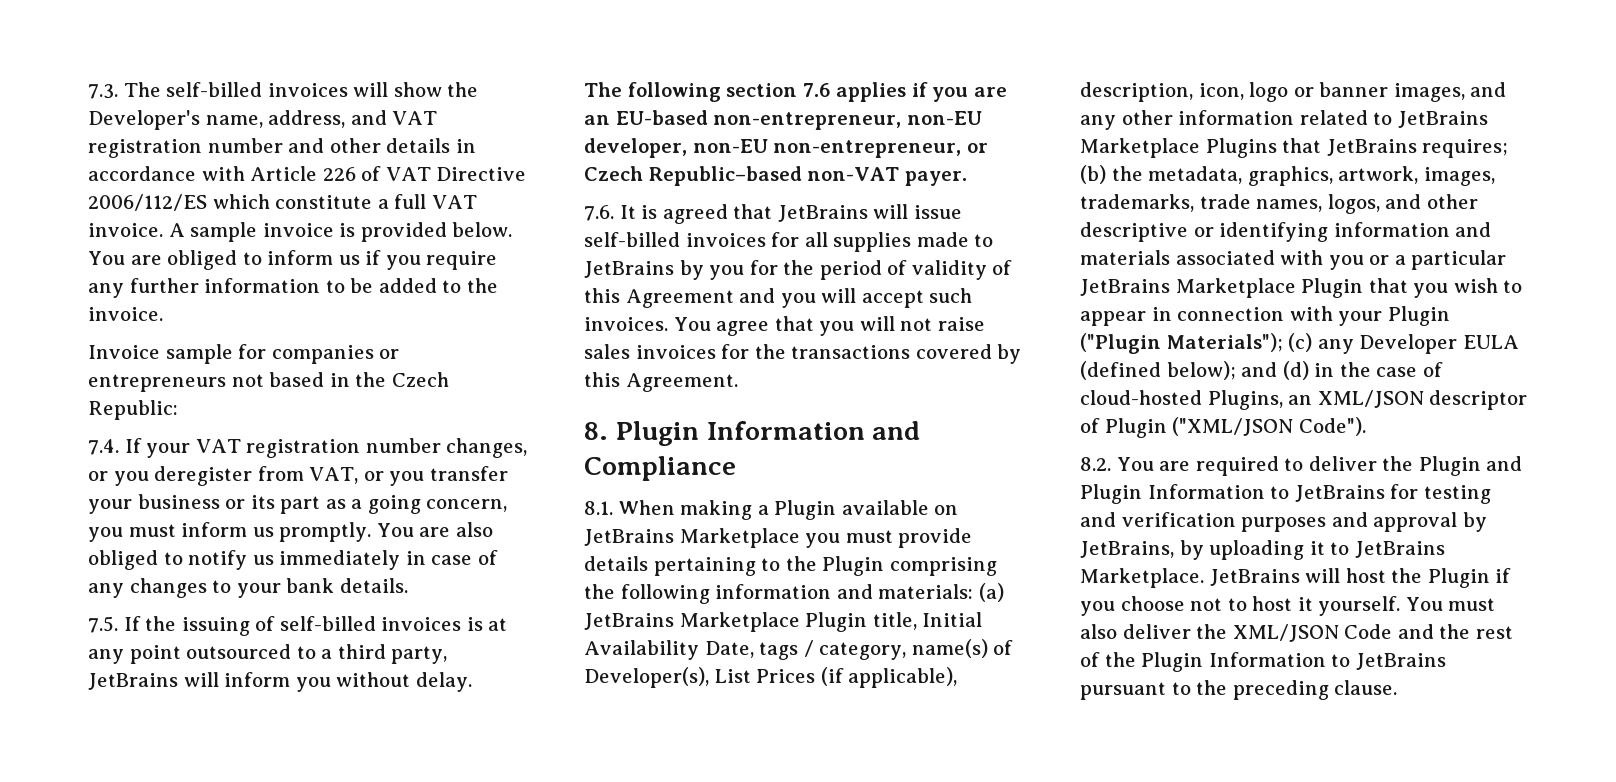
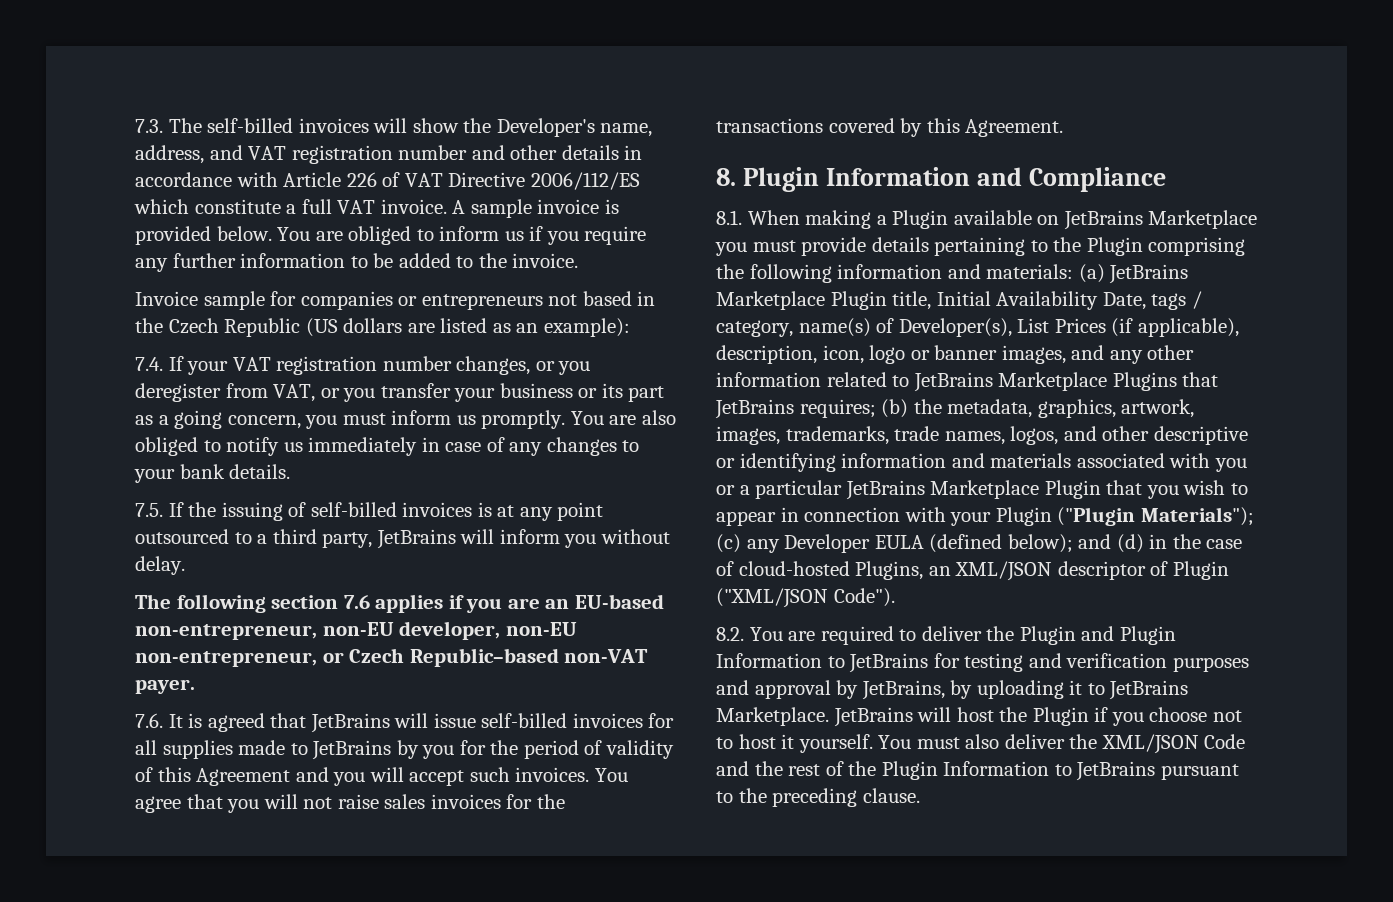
- Invoice sample for companies or entrepreneurs not based in the Czech Republic:
+ Invoice sample for companies or entrepreneurs not based in the Czech Republic (US dollars are listed as an example):

